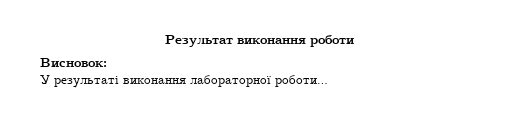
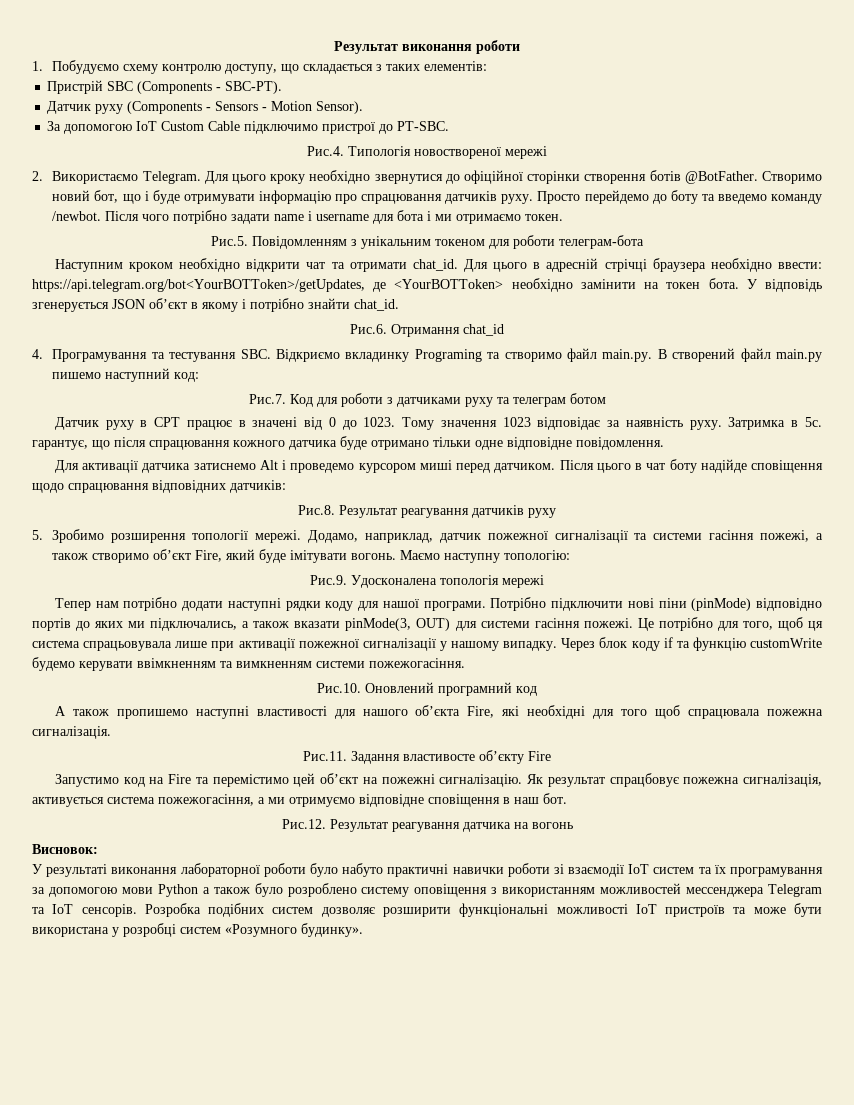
+ 1. Побудуємо схему контролю доступу, що складається з таких елементів:
+ Пристрій SBC (Components - SBC-PT).
+ Датчик руху (Components - Sensors - Motion Sensor).
+ За допомогою IoT Custom Cable підключимо пристрої до PT-SBC.
+ Рис.4. Типологія новоствореної мережі
+ 2. Використаємо Telegram. Для цього кроку необхідно звернутися до офіційної сторінки створення ботів @BotFather. Створимо новий бот, що і буде отримувати інформацію про спрацювання датчиків руху. Просто перейдемо до боту та введемо команду /newbot. Після чого потрібно задати name i username для бота і ми отримаємо токен.
+ Рис.5. Повідомленням з унікальним токеном для роботи телеграм-бота
+ Наступним кроком необхідно відкрити чат та отримати chat_id. Для цього в адресній стрічці браузера необхідно ввести: https://api.telegram.org/bot<YourBOTToken>/getUpdates, де <YourBOTToken> необхідно замінити на токен бота. У відповідь згенерується JSON об’єкт в якому і потрібно знайти chat_id.
+ Рис.6. Отримання chat_id
+ 4. Програмування та тестування SBC. Відкриємо вкладинку Programing та створимо файл main.py. В створений файл main.py пишемо наступний код:
+ Рис.7. Код для роботи з датчиками руху та телеграм ботом
+ Датчик руху в CPT працює в значені від 0 до 1023. Тому значення 1023 відповідає за наявність руху. Затримка в 5с. гарантує, що після спрацювання кожного датчика буде отримано тільки одне відповідне повідомлення.
+ Для активації датчика затиснемо Alt і проведемо курсором миші перед датчиком. Після цього в чат боту надійде сповіщення щодо спрацювання відповідних датчиків:
+ Рис.8. Результат реагування датчиків руху
+ 5. Зробимо розширення топології мережі. Додамо, наприклад, датчик пожежної сигналізації та системи гасіння пожежі, а також створимо об’єкт Fire, який буде імітувати вогонь. Маємо наступну топологію:
+ Рис.9. Удосконалена топологія мережі
+ Тепер нам потрібно додати наступні рядки коду для нашої програми. Потрібно підключити нові піни (pinMode) відповідно портів до яких ми підключались, а також вказати pinMode(3, OUT) для системи гасіння пожежі. Це потрібно для того, щоб ця система спрацьовувала лише при активації пожежної сигналізації у нашому випадку. Через блок коду if та функцію customWrite будемо керувати ввімкненням та вимкненням системи пожежогасіння.
+ Рис.10. Оновлений програмний код
+ А також пропишемо наступні властивості для нашого об’єкта Fire, які необхідні для того щоб спрацювала пожежна сигналізація.
+ Рис.11. Задання властивосте об’єкту Fire
+ Запустимо код на Fire та перемістимо цей об’єкт на пожежні сигналізацію. Як результат спрацбовує пожежна сигналізація, активується система пожежогасіння, а ми отримуємо відповідне сповіщення в наш бот.
+ Рис.12. Результат реагування датчика на вогонь
- У результаті виконання лабораторної роботи…
+ У результаті виконання лабораторної роботи було набуто практичні навички роботи зі взаємодії IoT систем та їх програмування за допомогою мови Python а також було розроблено систему оповіщення з використанням можливостей мессенджера Telegram та IoT сенсорів. Розробка подібних систем дозволяє розширити функціональні можливості IoT пристроїв та може бути використана у розробці систем «Розумного будинку».

